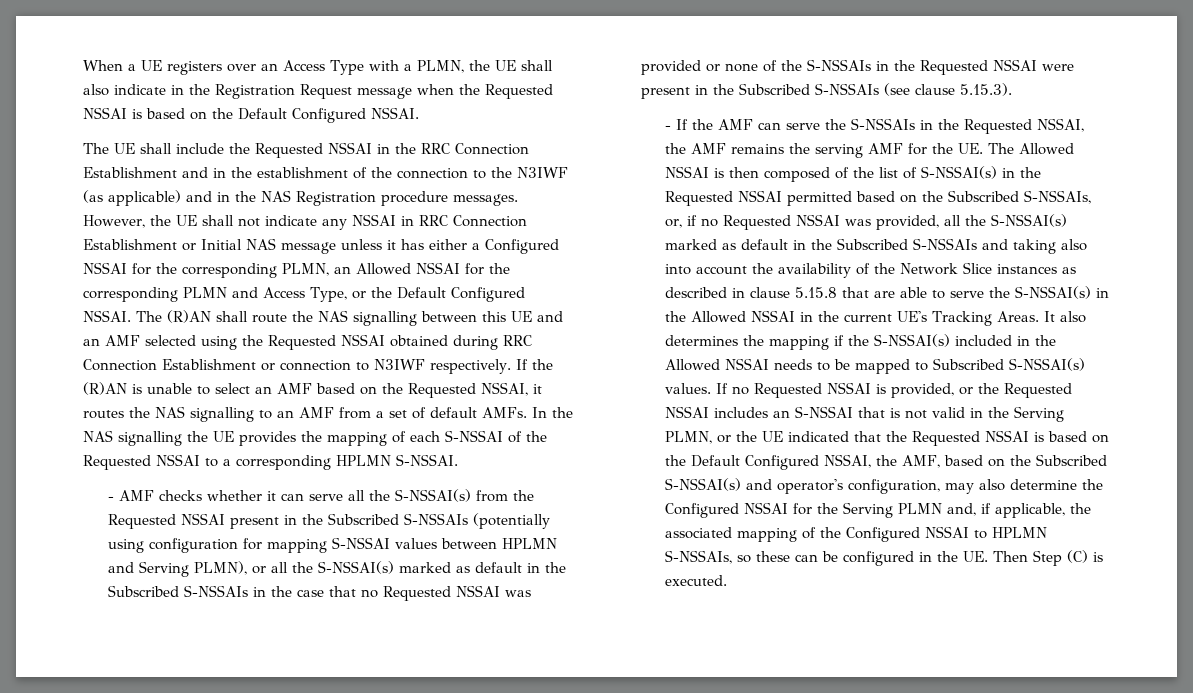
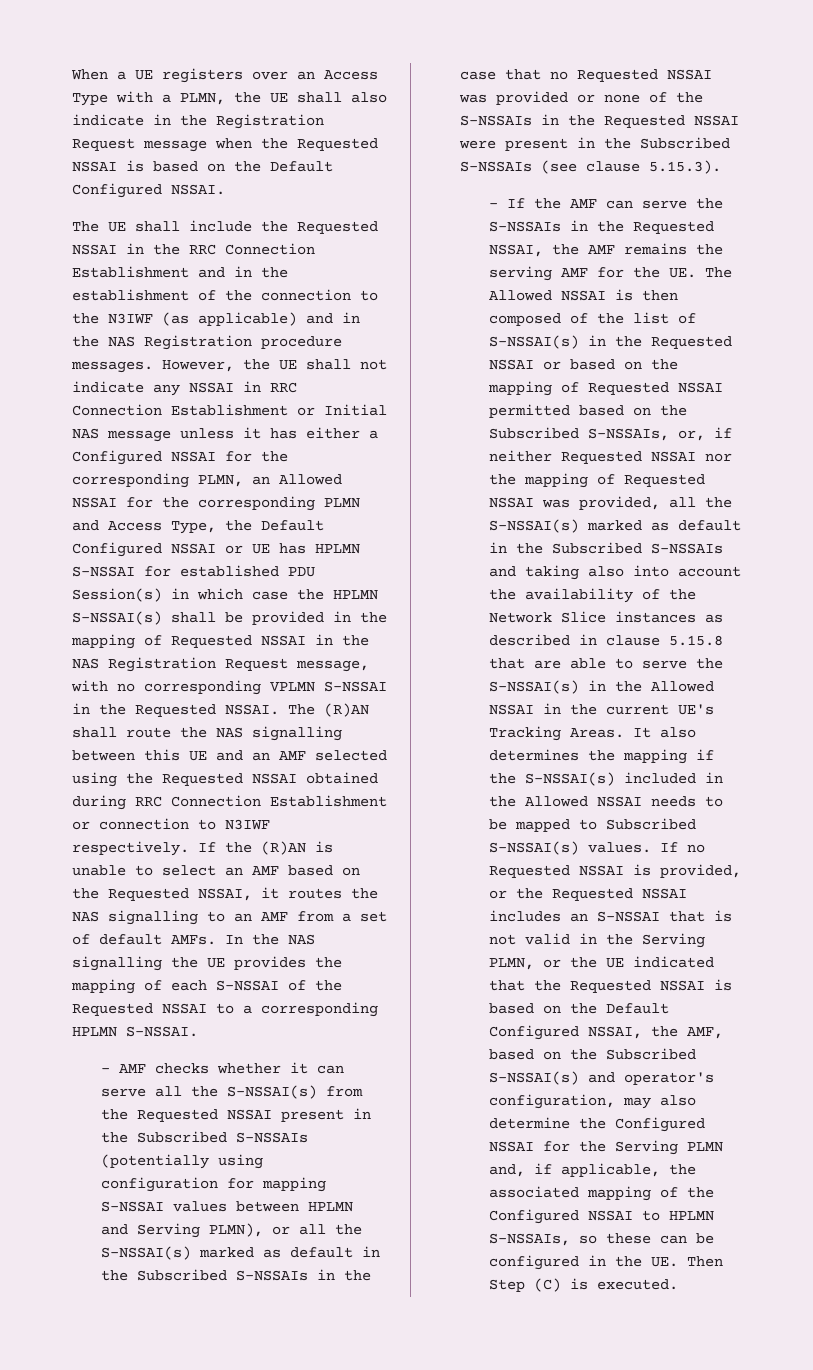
- However, the UE shall not indicate any NSSAI in RRC Connection Establishment or Initial NAS message unless it has either a Configured NSSAI for the corresponding PLMN, an Allowed NSSAI for the corresponding PLMN and Access Type, or the Default Configured NSSAI.
+ However, the UE shall not indicate any NSSAI in RRC Connection Establishment or Initial NAS message unless it has either a Configured NSSAI for the corresponding PLMN, an Allowed NSSAI for the corresponding PLMN and Access Type, the Default Configured NSSAI or UE has HPLMN S-NSSAI for established PDU Session(s) in which case the HPLMN S-NSSAI(s) shall be provided in the mapping of Requested NSSAI in the NAS Registration Request message, with no corresponding VPLMN S-NSSAI in the Requested NSSAI.
- - If the AMF can serve the S-NSSAIs in the Requested NSSAI, the AMF remains the serving AMF for the UE. The Allowed NSSAI is then composed of the list of S-NSSAI(s) in the Requested NSSAI permitted based on the Subscribed S-NSSAIs, or, if no Requested NSSAI was provided, all the S-NSSAI(s) marked as default in the Subscribed S-NSSAIs and taking also into account the availability of the Network Slice instances as described in clause 5.15.8 that are able to serve the S-NSSAI(s) in the Allowed NSSAI in the current UE's Tracking Areas.
+ - If the AMF can serve the S-NSSAIs in the Requested NSSAI, the AMF remains the serving AMF for the UE. The Allowed NSSAI is then composed of the list of S-NSSAI(s) in the Requested NSSAI or based on the mapping of Requested NSSAI permitted based on the Subscribed S-NSSAIs, or, if neither Requested NSSAI nor the mapping of Requested NSSAI was provided, all the S-NSSAI(s) marked as default in the Subscribed S-NSSAIs and taking also into account the availability of the Network Slice instances as described in clause 5.15.8 that are able to serve the S-NSSAI(s) in the Allowed NSSAI in the current UE's Tracking Areas.

